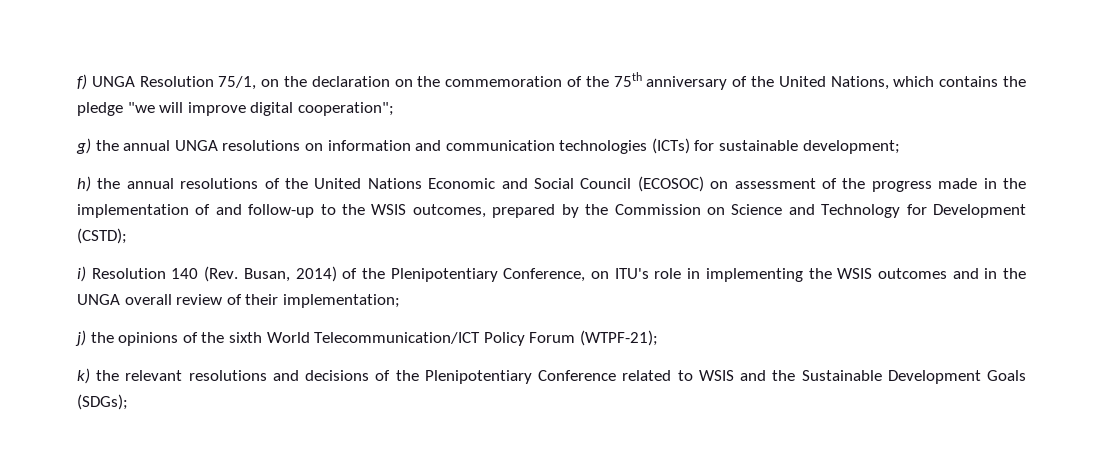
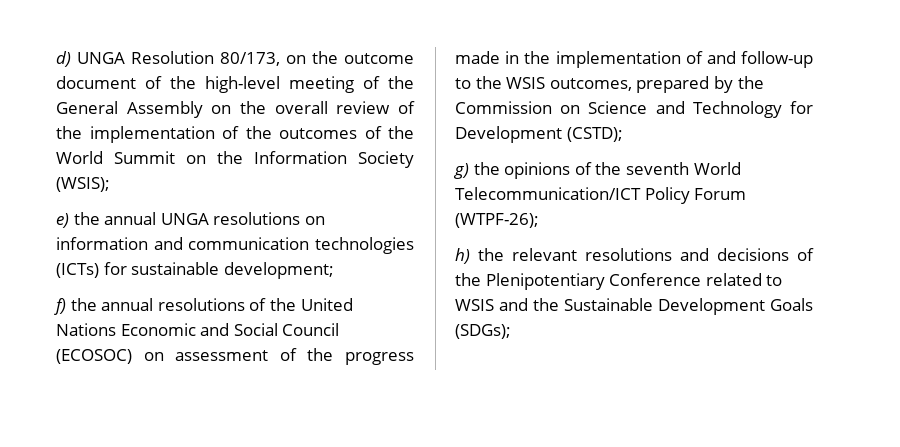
- f) UNGA Resolution 75/1, on the declaration on the commemoration of the 75th anniversary of the United Nations, which contains the pledge "we will improve digital cooperation";
- g) the annual UNGA resolutions on information and communication technologies (ICTs) for sustainable development;
+ d) UNGA Resolution 80/173, on the outcome document of the high-level meeting of the General Assembly on the overall review of the implementation of the outcomes of the World Summit on the Information Society (WSIS);
+ e) the annual UNGA resolutions on information and communication technologies (ICTs) for sustainable development;
- h) the annual resolutions of the United Nations Economic and Social Council (ECOSOC) on assessment of the progress made in the implementation of and follow-up to the WSIS outcomes, prepared by the Commission on Science and Technology for Development (CSTD);
+ f) the annual resolutions of the United Nations Economic and Social Council (ECOSOC) on assessment of the progress made in the implementation of and follow-up to the WSIS outcomes, prepared by the Commission on Science and Technology for Development (CSTD);
- i) Resolution 140 (Rev. Busan, 2014) of the Plenipotentiary Conference, on ITU's role in implementing the WSIS outcomes and in the UNGA overall review of their implementation;
- j) the opinions of the sixth World Telecommunication/ICT Policy Forum (WTPF-21);
- k) the relevant resolutions and decisions of the Plenipotentiary Conference related to WSIS and the Sustainable Development Goals (SDGs);
+ g) the opinions of the seventh World Telecommunication/ICT Policy Forum (WTPF-26);
+ h) the relevant resolutions and decisions of the Plenipotentiary Conference related to WSIS and the Sustainable Development Goals (SDGs);

